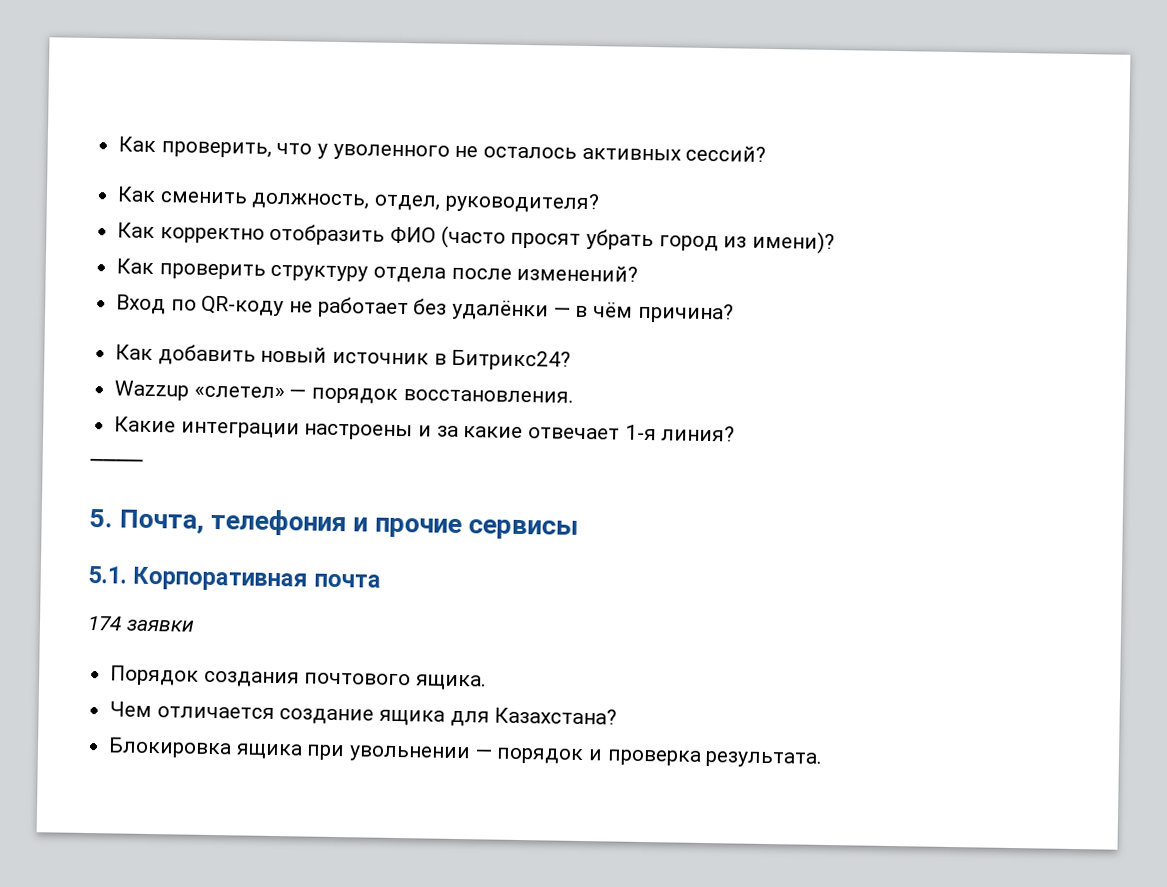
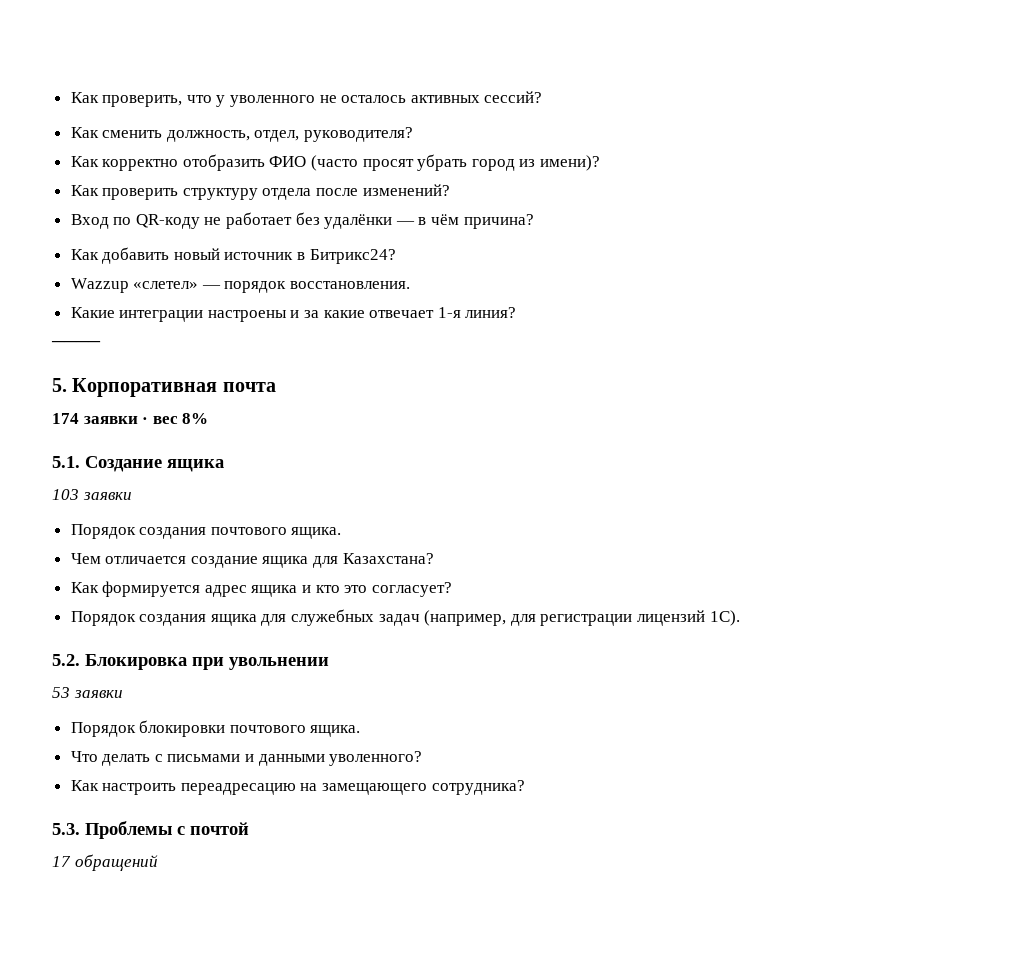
- 5. Почта, телефония и прочие сервисы
- 5.1. Корпоративная почта
- 174 заявки
+ 5. Корпоративная почта
+ 174 заявки · вес 8%
+ 5.1. Создание ящика
+ 103 заявки
- Блокировка ящика при увольнении — порядок и проверка результата.
+ Как формируется адрес ящика и кто это согласует?
+ Порядок создания ящика для служебных задач (например, для регистрации лицензий 1С).
+ 5.2. Блокировка при увольнении
+ 53 заявки
+ Порядок блокировки почтового ящика.
+ Что делать с письмами и данными уволенного?
+ Как настроить переадресацию на замещающего сотрудника?
+ 5.3. Проблемы с почтой
+ 17 обращений

